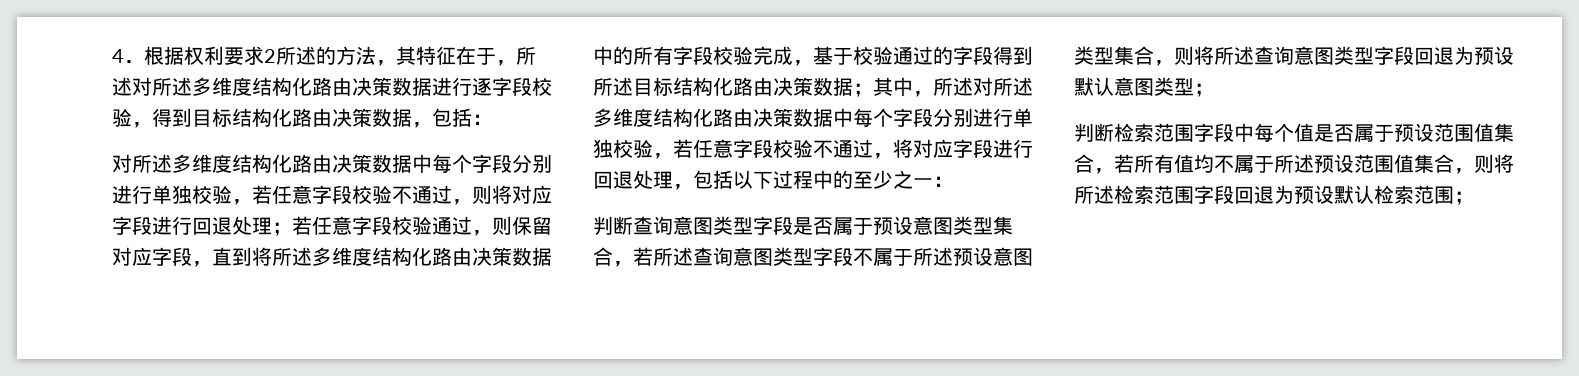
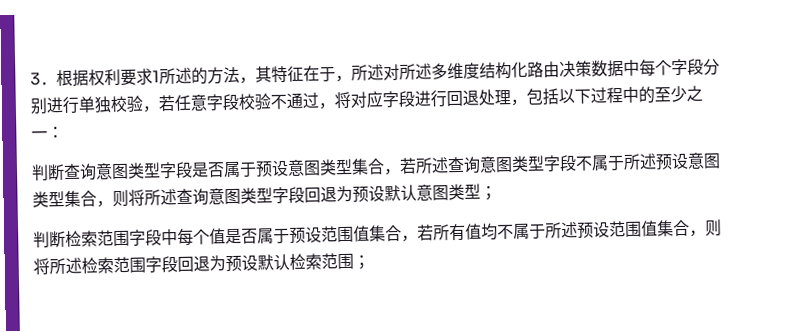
- 4．根据权利要求2所述的方法，其特征在于，所述对所述多维度结构化路由决策数据进行逐字段校验，得到目标结构化路由决策数据，包括：
- 对所述多维度结构化路由决策数据中每个字段分别进行单独校验，若任意字段校验不通过，则将对应字段进行回退处理；若任意字段校验通过，则保留对应字段，直到将所述多维度结构化路由决策数据中的所有字段校验完成，基于校验通过的字段得到所述目标结构化路由决策数据；其中，所述对所述多维度结构化路由决策数据中每个字段分别进行单独校验，若任意字段校验不通过，将对应字段进行回退处理，包括以下过程中的至少之一：
+ 3．根据权利要求1所述的方法，其特征在于，所述对所述多维度结构化路由决策数据中每个字段分别进行单独校验，若任意字段校验不通过，将对应字段进行回退处理，包括以下过程中的至少之一：

